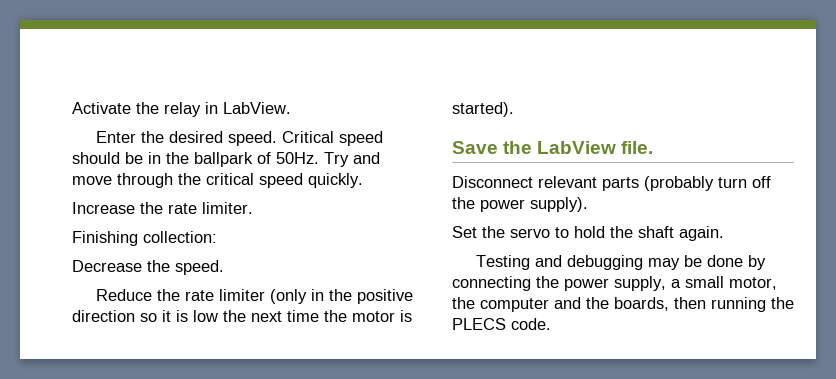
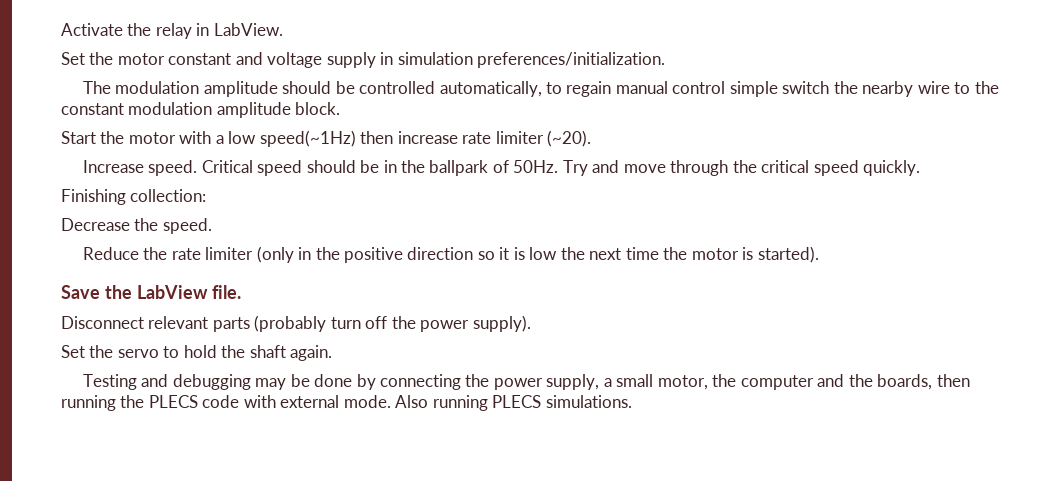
- Enter the desired speed.
+ Set the motor constant and voltage supply in simulation preferences/initialization.
+ The modulation amplitude should be controlled automatically, to regain manual control simple switch the nearby wire to the constant modulation amplitude block.
+ Start the motor with a low speed(~1Hz) then increase rate limiter (~20).
+ Increase speed.
- Increase the rate limiter.
- Testing and debugging may be done by connecting the power supply, a small motor, the computer and the boards, then running the PLECS code.
+ Testing and debugging may be done by connecting the power supply, a small motor, the computer and the boards, then running the PLECS code with external mode. Also running PLECS simulations.

